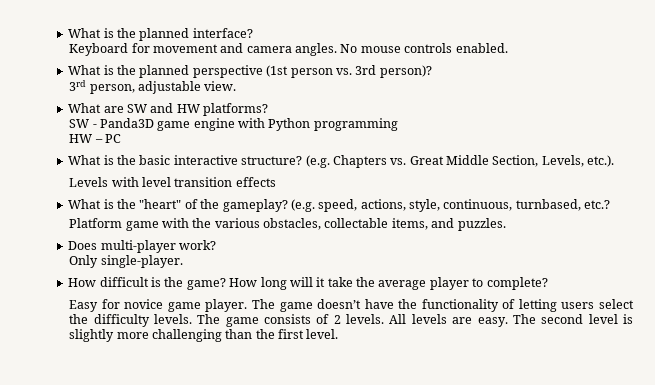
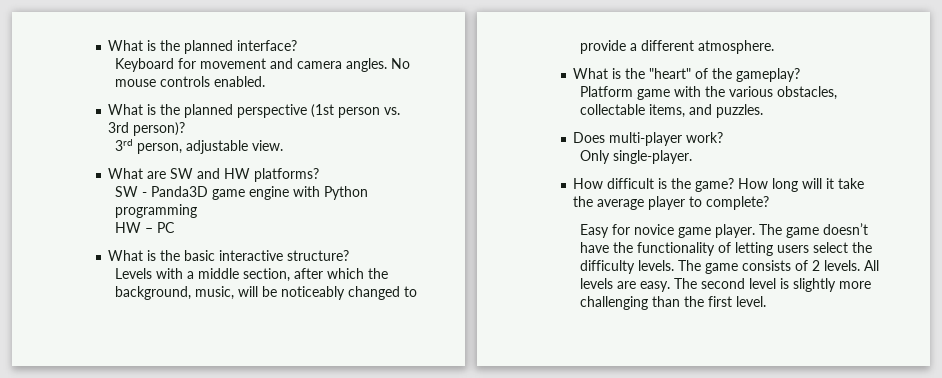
- What is the basic interactive structure? (e.g. Chapters vs. Great Middle Section, Levels, etc.).
- Levels with level transition effects
+ What is the basic interactive structure?
+ Levels with a middle section, after which the background, music, will be noticeably changed to provide a different atmosphere.
- (e.g. speed, actions, style, continuous, turnbased, etc.?

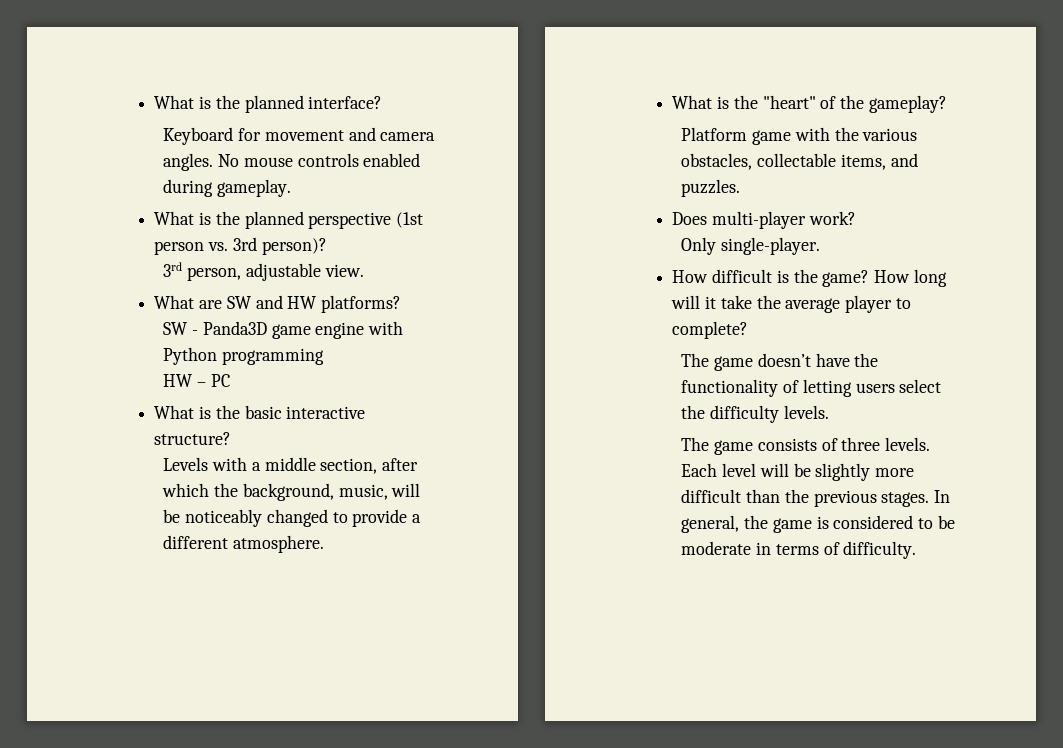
- No mouse controls enabled.
+ No mouse controls enabled during gameplay.
- Easy for novice game player. The game doesn’t have the functionality of letting users select the difficulty levels. The game consists of 2 levels. All levels are easy. The second level is slightly more challenging than the first level.
+ The game doesn’t have the functionality of letting users select the difficulty levels.
+ The game consists of three levels. Each level will be slightly more difficult than the previous stages. In general, the game is considered to be moderate in terms of difficulty.

